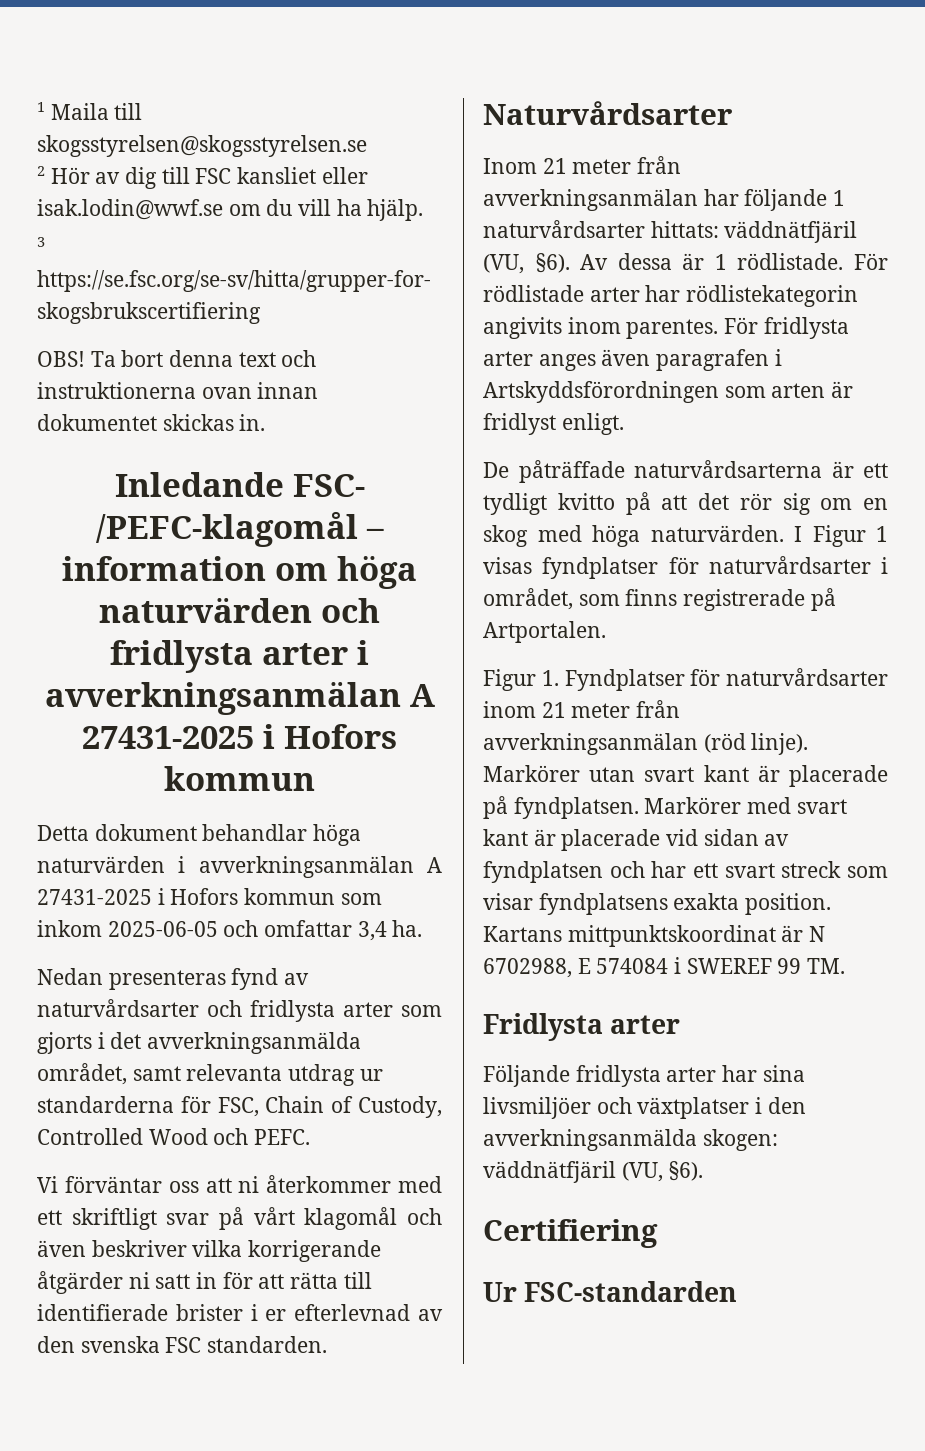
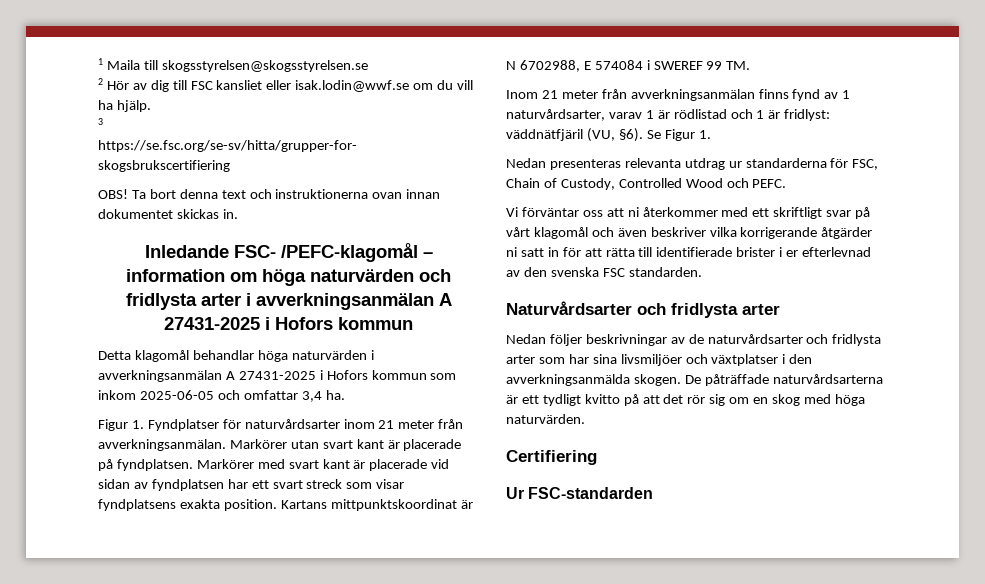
- Detta dokument behandlar höga naturvärden i avverkningsanmälan A 27431-2025 i Hofors kommun som inkom 2025-06-05 och omfattar 3,4 ha.
+ Detta klagomål behandlar höga naturvärden i avverkningsanmälan A 27431-2025 i Hofors kommun som inkom 2025-06-05 och omfattar 3,4 ha.
- Nedan presenteras fynd av naturvårdsarter och fridlysta arter som gjorts i det avverkningsanmälda området, samt relevanta utdrag ur standarderna för FSC, Chain of Custody, Controlled Wood och PEFC.
+ Figur 1. Fyndplatser för naturvårdsarter inom 21 meter från avverkningsanmälan. Markörer utan svart kant är placerade på fyndplatsen. Markörer med svart kant är placerade vid sidan av fyndplatsen har ett svart streck som visar fyndplatsens exakta position. Kartans mittpunktskoordinat är N 6702988, E 574084 i SWEREF 99 TM.
+ Inom 21 meter från avverkningsanmälan finns fynd av 1 naturvårdsarter, varav 1 är rödlistad och 1 är fridlyst: väddnätfjäril (VU, §6). Se Figur 1.
+ Nedan presenteras relevanta utdrag ur standarderna för FSC, Chain of Custody, Controlled Wood och PEFC.
- Naturvårdsarter
- Inom 21 meter från avverkningsanmälan har följande 1 naturvårdsarter hittats: väddnätfjäril (VU, §6). Av dessa är 1 rödlistade. För rödlistade arter har rödlistekategorin angivits inom parentes. För fridlysta arter anges även paragrafen i Artskyddsförordningen som arten är fridlyst enligt.
- De påträffade naturvårdsarterna är ett tydligt kvitto på att det rör sig om en skog med höga naturvärden. I Figur 1 visas fyndplatser för naturvårdsarter i området, som finns registrerade på Artportalen.
- Figur 1. Fyndplatser för naturvårdsarter inom 21 meter från avverkningsanmälan (röd linje). Markörer utan svart kant är placerade på fyndplatsen. Markörer med svart kant är placerade vid sidan av fyndplatsen och har ett svart streck som visar fyndplatsens exakta position. Kartans mittpunktskoordinat är N 6702988, E 574084 i SWEREF 99 TM.
- Fridlysta arter
- Följande fridlysta arter har sina livsmiljöer och växtplatser i den avverkningsanmälda skogen: väddnätfjäril (VU, §6).
+ Naturvårdsarter och fridlysta arter
+ Nedan följer beskrivningar av de naturvårdsarter och fridlysta arter som har sina livsmiljöer och växtplatser i den avverkningsanmälda skogen. De påträffade naturvårdsarterna är ett tydligt kvitto på att det rör sig om en skog med höga naturvärden.

